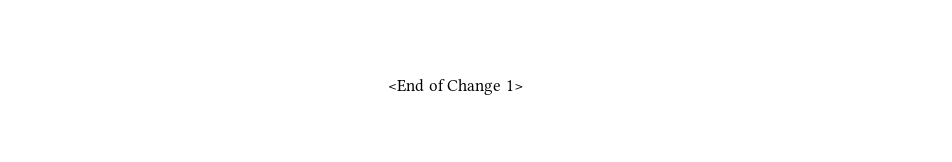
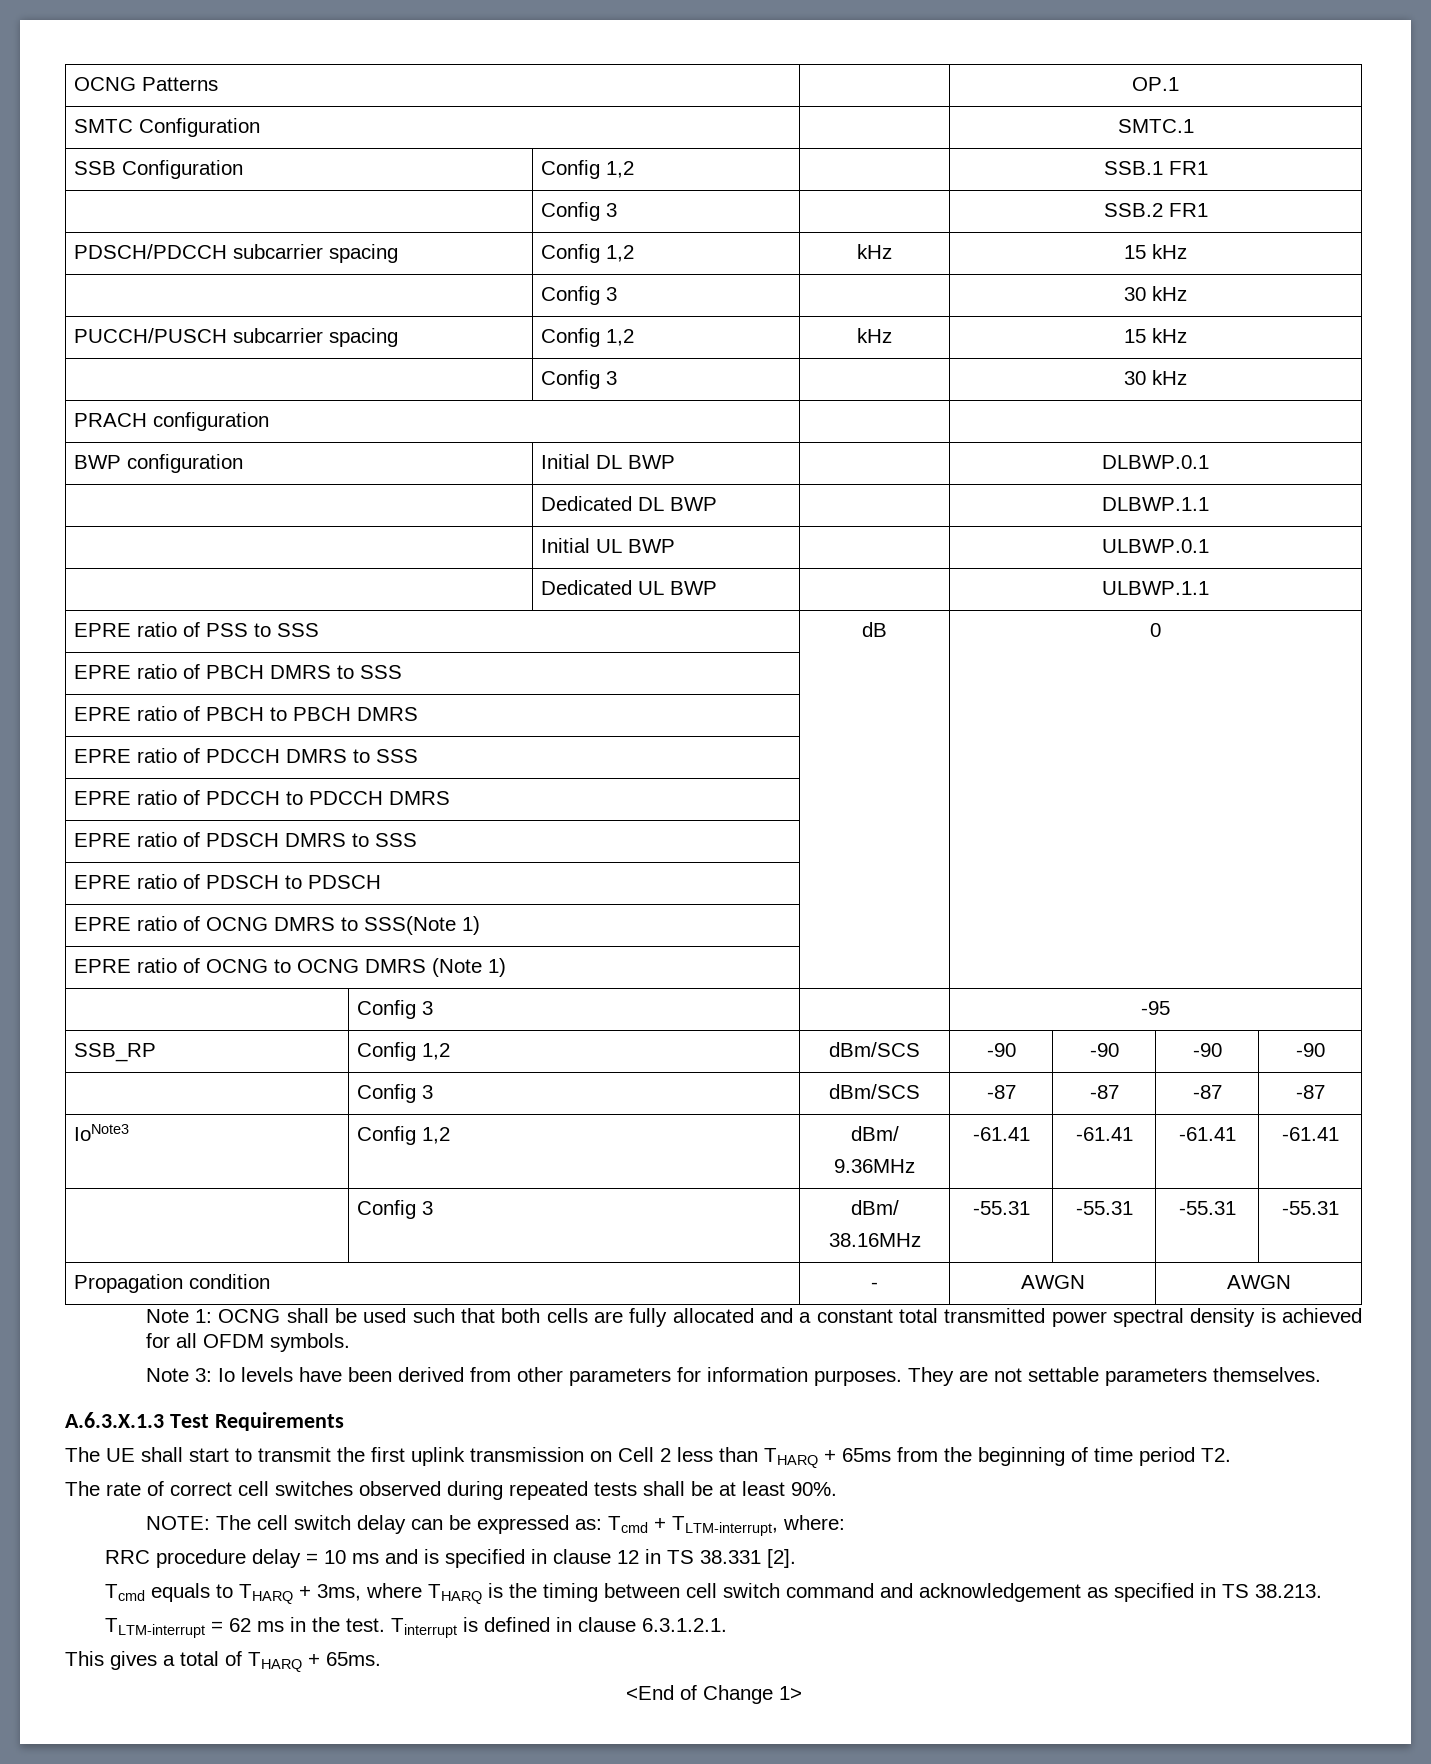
+ OCNG Patterns | | OP.1
+ SMTC Configuration | | SMTC.1
+ SSB Configuration | Config 1,2 | | SSB.1 FR1
+ | Config 3 | | SSB.2 FR1
+ PDSCH/PDCCH subcarrier spacing | Config 1,2 | kHz | 15 kHz
+ | Config 3 | | 30 kHz
+ PUCCH/PUSCH subcarrier spacing | Config 1,2 | kHz | 15 kHz
+ | Config 3 | | 30 kHz
+ PRACH configuration | |
+ BWP configuration | Initial DL BWP | | DLBWP.0.1
+ | Dedicated DL BWP | | DLBWP.1.1
+ | Initial UL BWP | | ULBWP.0.1
+ | Dedicated UL BWP | | ULBWP.1.1
+ EPRE ratio of PSS to SSS | dB | 0
+ EPRE ratio of PBCH DMRS to SSS | |
+ EPRE ratio of PBCH to PBCH DMRS | |
+ EPRE ratio of PDCCH DMRS to SSS | |
+ EPRE ratio of PDCCH to PDCCH DMRS | |
+ EPRE ratio of PDSCH DMRS to SSS | |
+ EPRE ratio of PDSCH to PDSCH | |
+ EPRE ratio of OCNG DMRS to SSS(Note 1) | |
+ EPRE ratio of OCNG to OCNG DMRS (Note 1) | |
+ | Config 3 | | -95
+ SSB_RP | Config 1,2 | dBm/SCS | -90 | -90 | -90 | -90
+ | Config 3 | dBm/SCS | -87 | -87 | -87 | -87
+ IoNote3 | Config 1,2 | dBm/
+ 9.36MHz | -61.41 | -61.41 | -61.41 | -61.41
+ | Config 3 | dBm/
+ 38.16MHz | -55.31 | -55.31 | -55.31 | -55.31
+ Propagation condition | - | AWGN | AWGN
+ Note 1: OCNG shall be used such that both cells are fully allocated and a constant total transmitted power spectral density is achieved for all OFDM symbols.
+ Note 3: Io levels have been derived from other parameters for information purposes. They are not settable parameters themselves.
+ A.6.3.X.1.3 Test Requirements
+ The UE shall start to transmit the first uplink transmission on Cell 2 less than THARQ + 65ms from the beginning of time period T2.
+ The rate of correct cell switches observed during repeated tests shall be at least 90%.
+ NOTE: The cell switch delay can be expressed as: Tcmd + TLTM-interrupt, where:
+ RRC procedure delay = 10 ms and is specified in clause 12 in TS 38.331 [2].
+ Tcmd equals to THARQ + 3ms, where THARQ is the timing between cell switch command and acknowledgement as specified in TS 38.213.
+ TLTM-interrupt = 62 ms in the test. Tinterrupt is defined in clause 6.3.1.2.1.
+ This gives a total of THARQ + 65ms.

